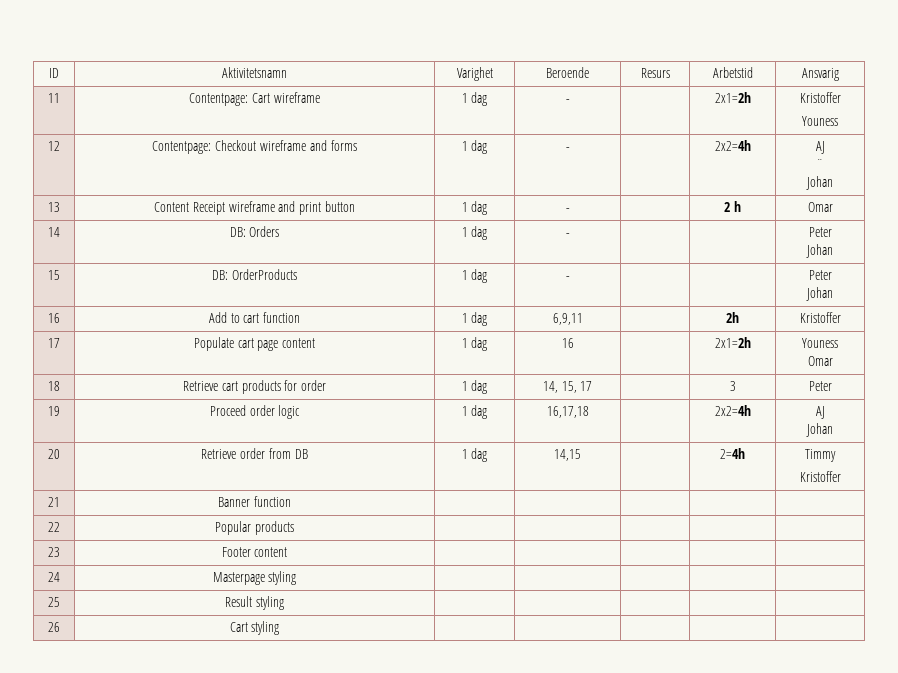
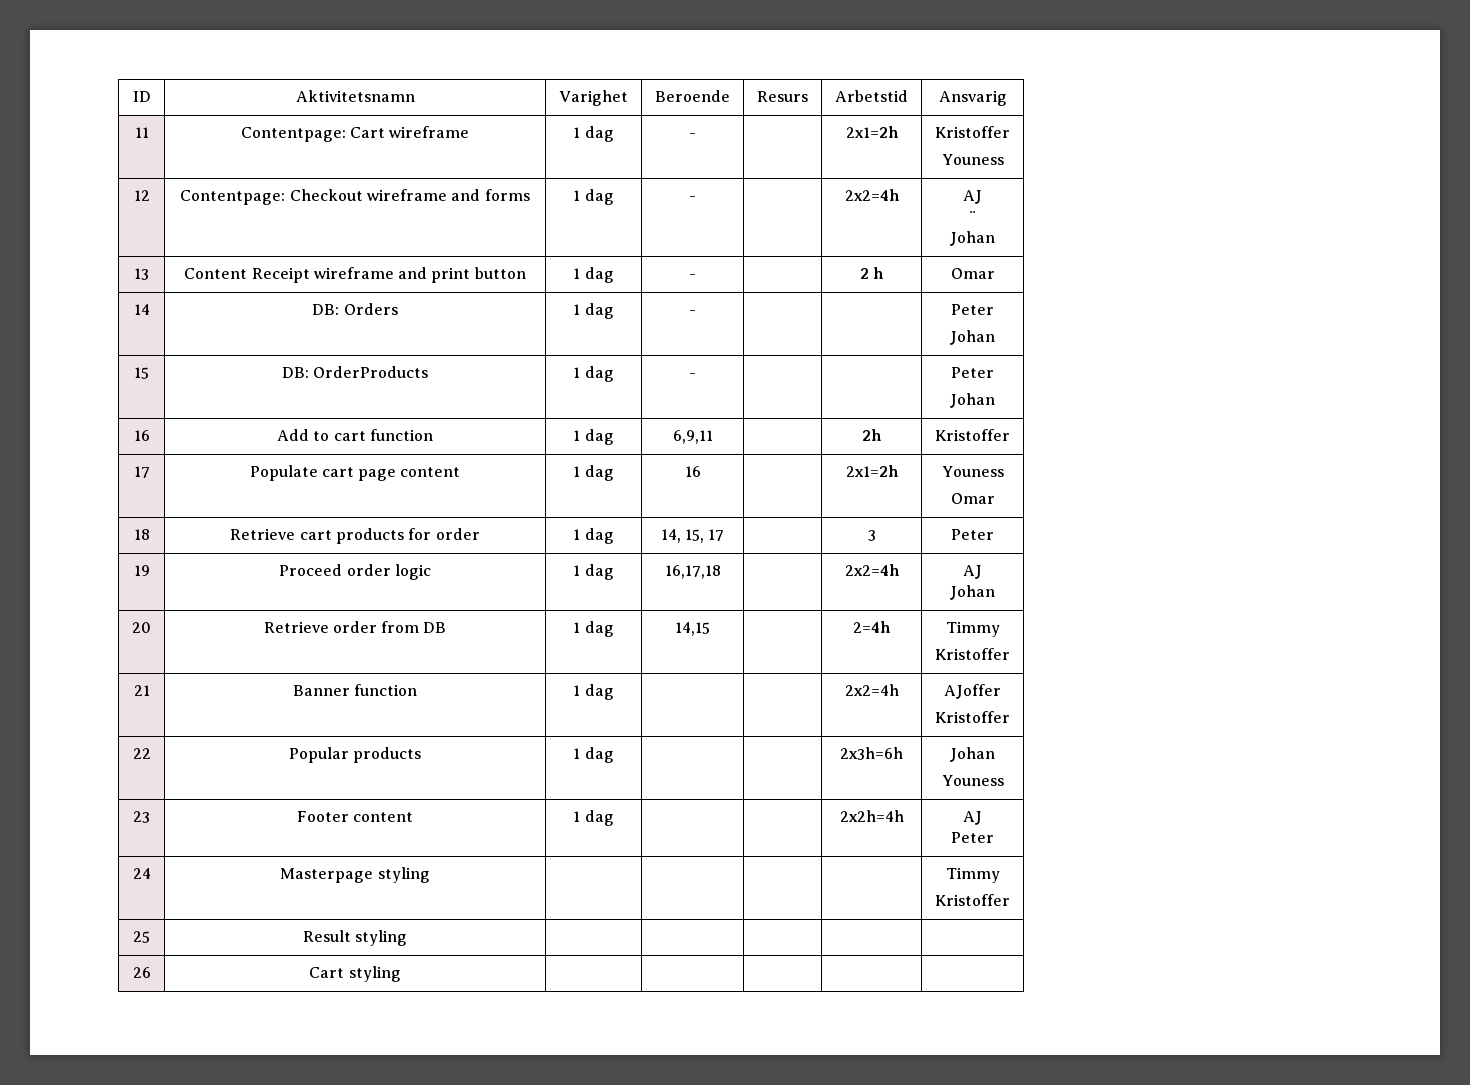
- 21 | Banner function | | | | |
- 22 | Popular products | | | | |
- 23 | Footer content | | | | |
+ 21 | Banner function | 1 dag | | | 2x2=4h | AJoffer
+ Kristoffer
+ 22 | Popular products | 1 dag | | | 2x3h=6h | Johan
+ Youness
+ 23 | Footer content | 1 dag | | | 2x2h=4h | AJ
+ Peter
- 24 | Masterpage styling | | | | |
+ 24 | Masterpage styling | | | | | Timmy
+ Kristoffer

